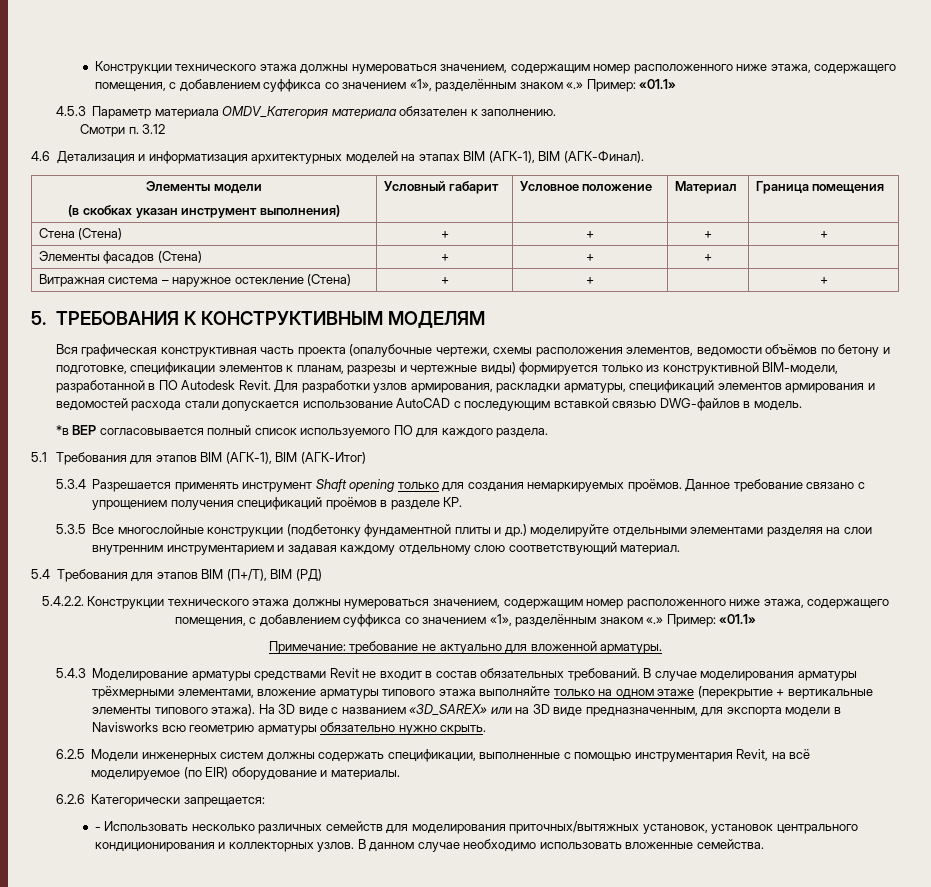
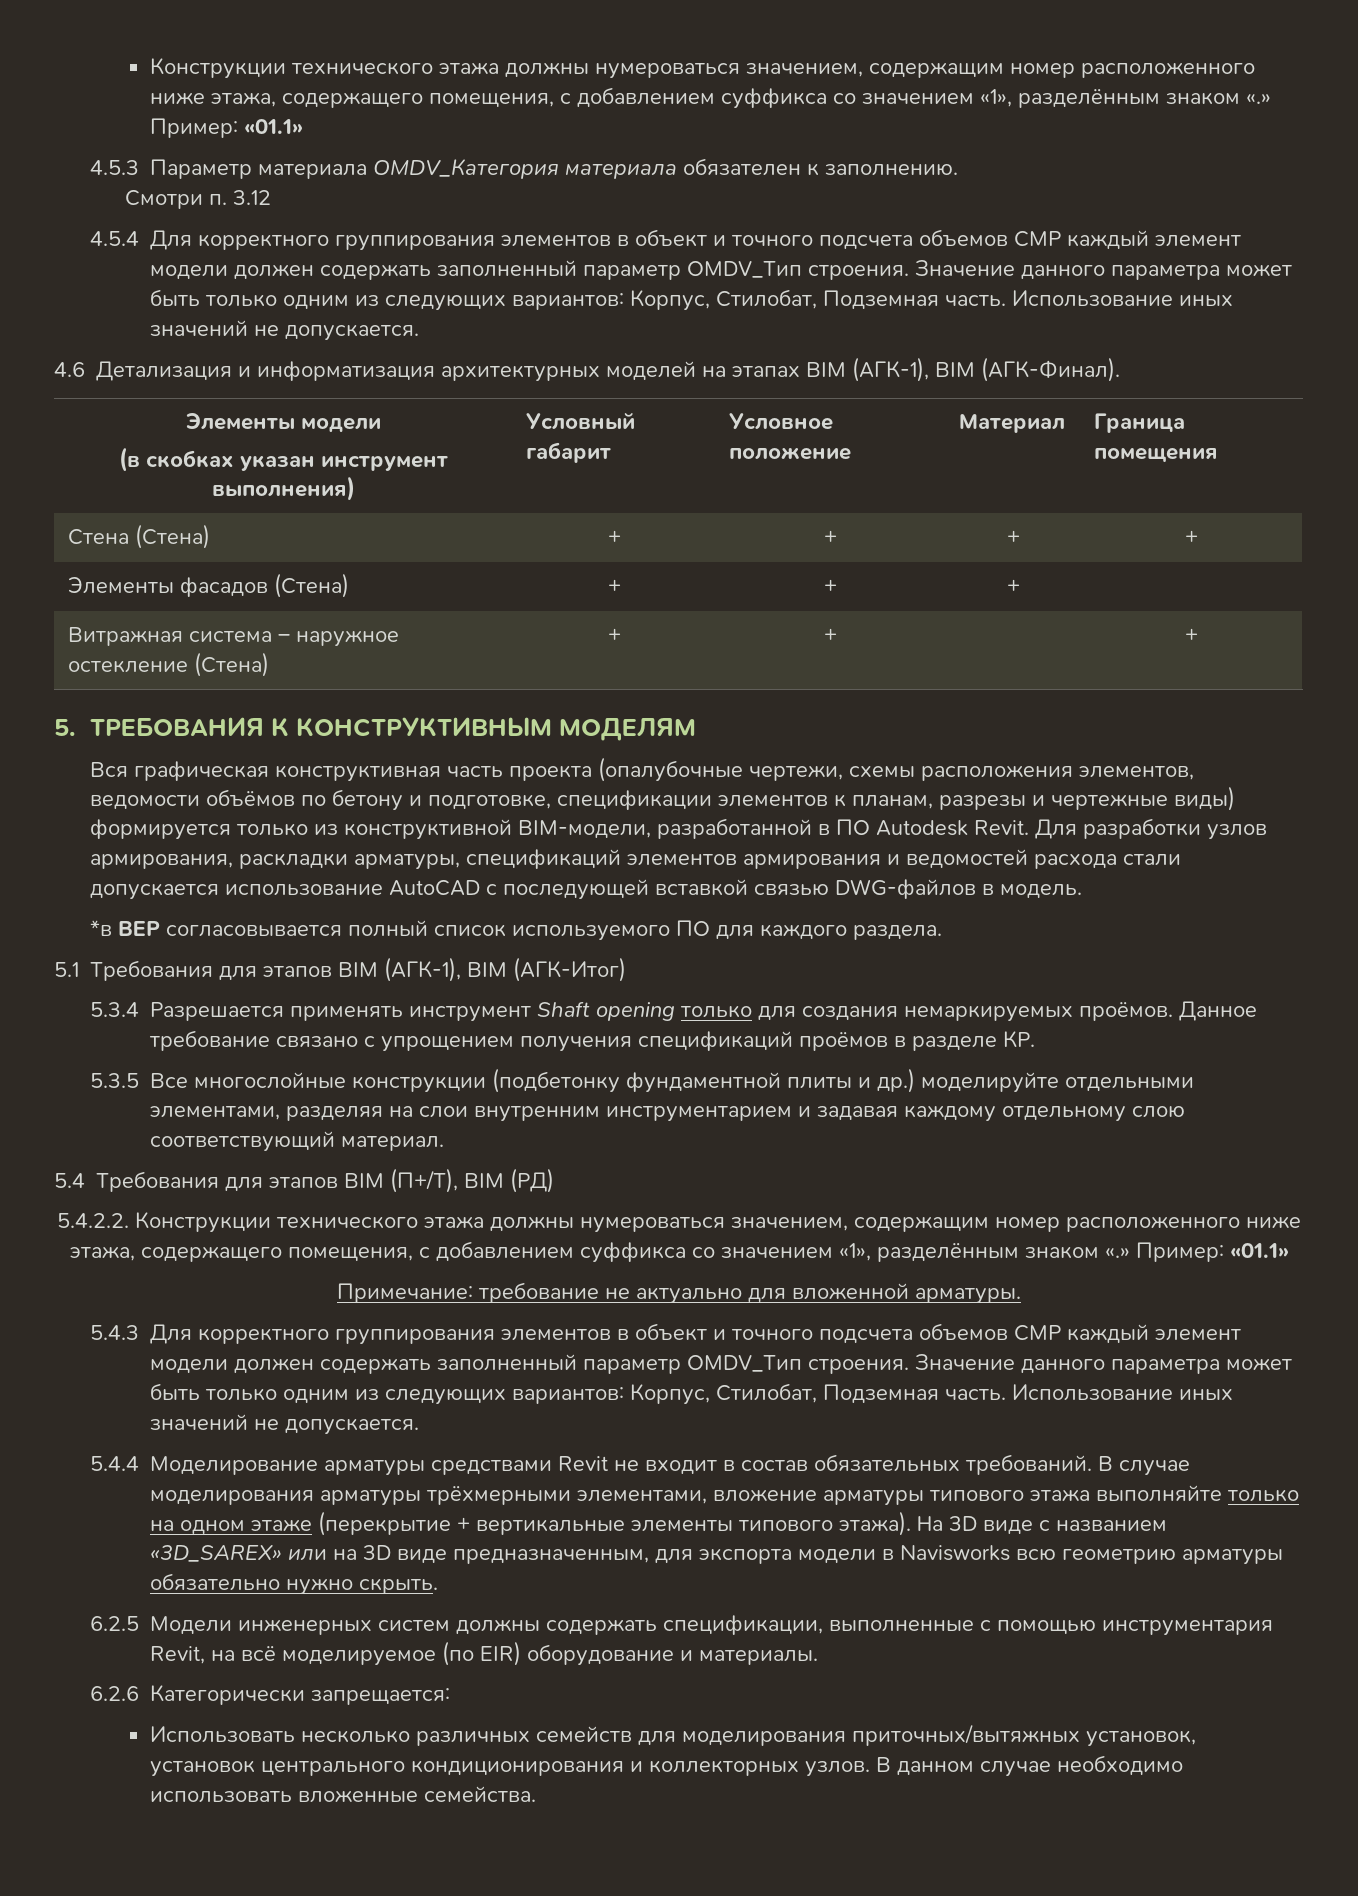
+ 4.5.4 Для корректного группирования элементов в объект и точного подсчета объемов СМР каждый элемент модели должен содержать заполненный параметр OMDV_Тип строения. Значение данного параметра может быть только одним из следующих вариантов: Корпус, Стилобат, Подземная часть. Использование иных значений не допускается.
- Для разработки узлов армирования, раскладки арматуры, спецификаций элементов армирования и ведомостей расхода стали допускается использование AutoCAD с последующим вставкой связью DWG-файлов в модель.
+ Для разработки узлов армирования, раскладки арматуры, спецификаций элементов армирования и ведомостей расхода стали допускается использование AutoCAD с последующей вставкой связью DWG-файлов в модель.
- 5.3.5 Все многослойные конструкции (подбетонку фундаментной плиты и др.) моделируйте отдельными элементами разделяя на слои внутренним инструментарием и задавая каждому отдельному слою соответствующий материал.
+ 5.3.5 Все многослойные конструкции (подбетонку фундаментной плиты и др.) моделируйте отдельными элементами, разделяя на слои внутренним инструментарием и задавая каждому отдельному слою соответствующий материал.
- 5.4.3 Моделирование арматуры средствами Revit не входит в состав обязательных требований.
+ 5.4.3 Для корректного группирования элементов в объект и точного подсчета объемов СМР каждый элемент модели должен содержать заполненный параметр OMDV_Тип строения. Значение данного параметра может быть только одним из следующих вариантов: Корпус, Стилобат, Подземная часть. Использование иных значений не допускается.
+ 5.4.4 Моделирование арматуры средствами Revit не входит в состав обязательных требований.
- - Использовать несколько различных семейств для моделирования приточных/вытяжных установок, установок центрального кондиционирования и коллекторных узлов.
+ Использовать несколько различных семейств для моделирования приточных/вытяжных установок, установок центрального кондиционирования и коллекторных узлов.

